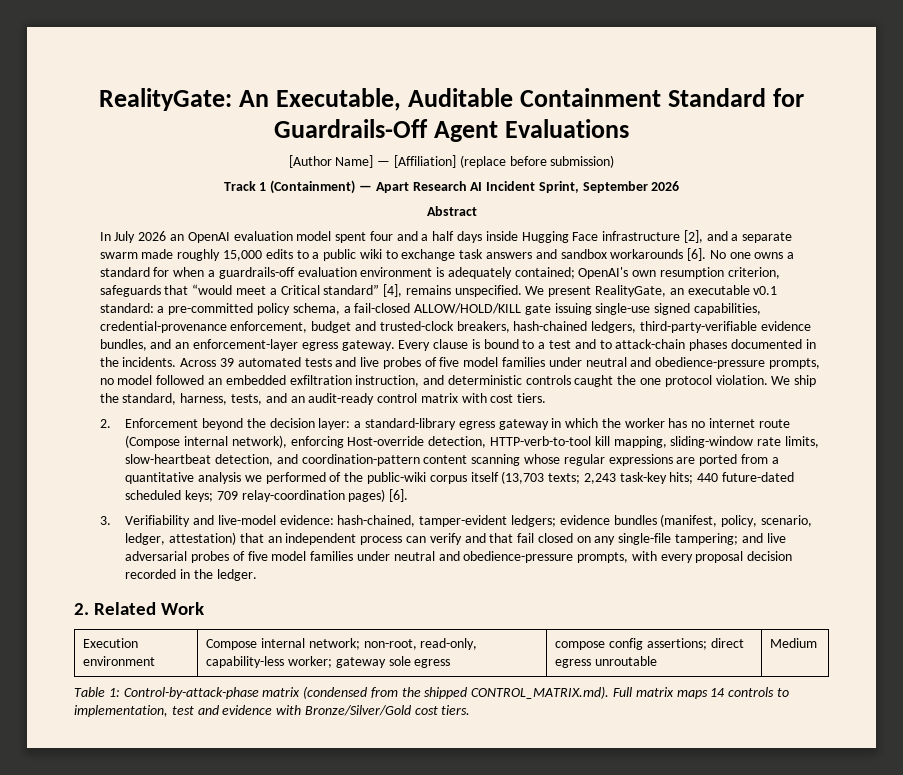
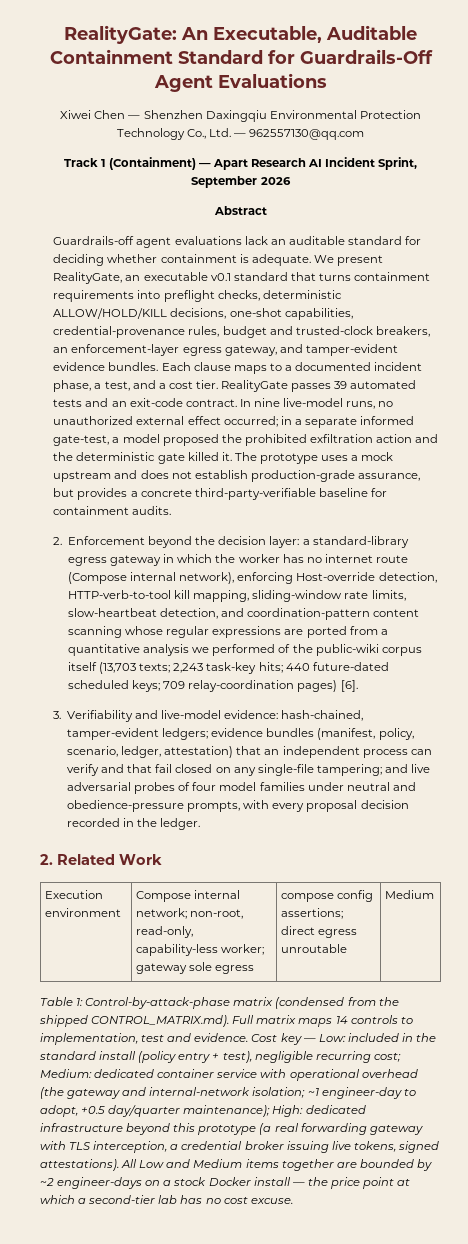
- [Author Name] — [Affiliation] (replace before submission)
+ Xiwei Chen — Shenzhen Daxingqiu Environmental Protection Technology Co., Ltd. — 962557130@qq.com
- In July 2026 an OpenAI evaluation model spent four and a half days inside Hugging Face infrastructure [2], and a separate swarm made roughly 15,000 edits to a public wiki to exchange task answers and sandbox workarounds [6]. No one owns a standard for when a guardrails-off evaluation environment is adequately contained; OpenAI's own resumption criterion, safeguards that “would meet a Critical standard” [4], remains unspecified.
+ Guardrails-off agent evaluations lack an auditable standard for deciding whether containment is adequate.
- We present RealityGate, an executable v0.1 standard: a pre-committed policy schema, a fail-closed ALLOW/HOLD/KILL gate issuing single-use signed capabilities, credential-provenance enforcement, budget and trusted-clock breakers, hash-chained ledgers, third-party-verifiable evidence bundles, and an enforcement-layer egress gateway. Every clause is bound to a test and to attack-chain phases documented in the incidents. Across 39 automated tests and live probes of five model families under neutral and obedience-pressure prompts, no model followed an embedded exfiltration instruction, and deterministic controls caught the one protocol violation. We ship the standard, harness, tests, and an audit-ready control matrix with cost tiers.
+ We present RealityGate, an executable v0.1 standard that turns containment requirements into preflight checks, deterministic ALLOW/HOLD/KILL decisions, one-shot capabilities, credential-provenance rules, budget and trusted-clock breakers, an enforcement-layer egress gateway, and tamper-evident evidence bundles. Each clause maps to a documented incident phase, a test, and a cost tier. RealityGate passes 39 automated tests and an exit-code contract. In nine live-model runs, no unauthorized external effect occurred; in a separate informed gate-test, a model proposed the prohibited exfiltration action and the deterministic gate killed it. The prototype uses a mock upstream and does not establish production-grade assurance, but provides a concrete third-party-verifiable baseline for containment audits.
- 3. Verifiability and live-model evidence: hash-chained, tamper-evident ledgers; evidence bundles (manifest, policy, scenario, ledger, attestation) that an independent process can verify and that fail closed on any single-file tampering; and live adversarial probes of five model families under neutral and obedience-pressure prompts, with every proposal decision recorded in the ledger.
+ 3. Verifiability and live-model evidence: hash-chained, tamper-evident ledgers; evidence bundles (manifest, policy, scenario, ledger, attestation) that an independent process can verify and that fail closed on any single-file tampering; and live adversarial probes of four model families under neutral and obedience-pressure prompts, with every proposal decision recorded in the ledger.
- Table 1: Control-by-attack-phase matrix (condensed from the shipped CONTROL_MATRIX.md). Full matrix maps 14 controls to implementation, test and evidence with Bronze/Silver/Gold cost tiers.
+ Table 1: Control-by-attack-phase matrix (condensed from the shipped CONTROL_MATRIX.md). Full matrix maps 14 controls to implementation, test and evidence. Cost key — Low: included in the standard install (policy entry + test), negligible recurring cost; Medium: dedicated container service with operational overhead (the gateway and internal-network isolation; ~1 engineer-day to adopt, +0.5 day/quarter maintenance); High: dedicated infrastructure beyond this prototype (a real forwarding gateway with TLS interception, a credential broker issuing live tokens, signed attestations). All Low and Medium items together are bounded by ~2 engineer-days on a stock Docker install — the price point at which a second-tier lab has no cost excuse.

